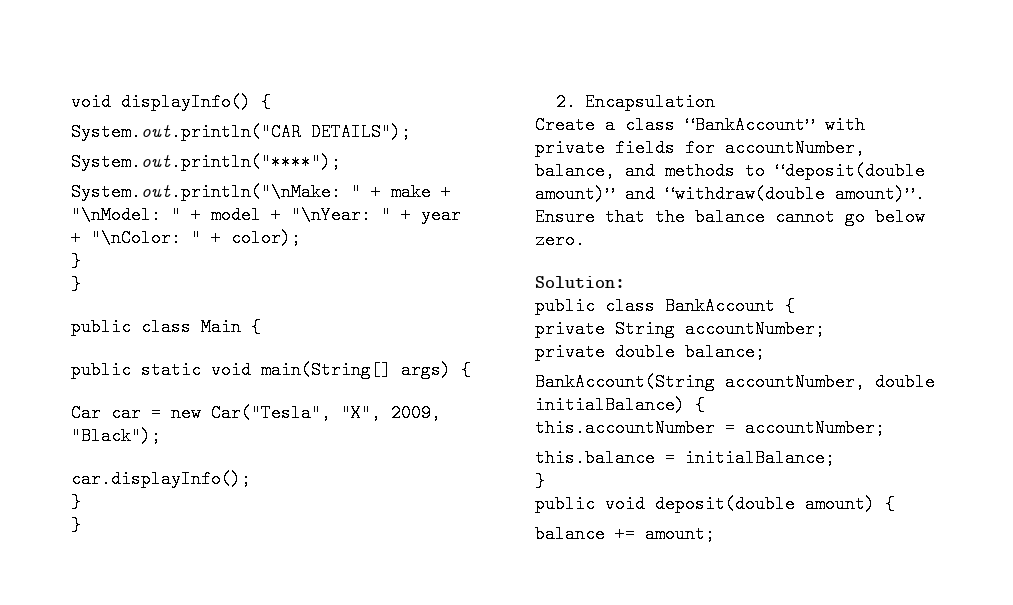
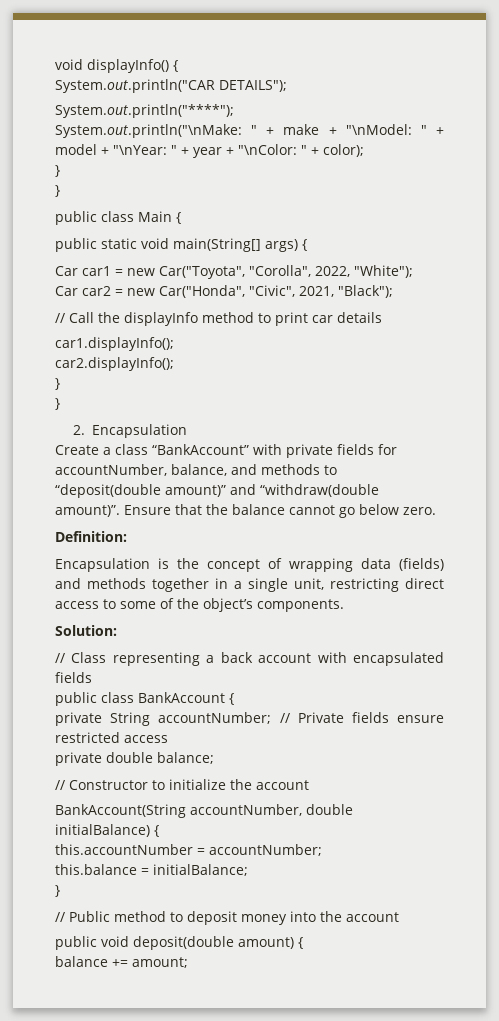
- Car car = new Car("Tesla", "X", 2009, "Black");
- car.displayInfo();
+ Car car1 = new Car("Toyota", "Corolla", 2022, "White");
+ Car car2 = new Car("Honda", "Civic", 2021, "Black");
+ // Call the displayInfo method to print car details
+ car1.displayInfo();
+ car2.displayInfo();
+ Definition:
+ Encapsulation is the concept of wrapping data (fields) and methods together in a single unit, restricting direct access to some of the object’s components.
  Solution:
+ // Class representing a back account with encapsulated fields
- private String accountNumber;
+ private String accountNumber; // Private fields ensure restricted access
  private double balance;
+ // Constructor to initialize the account
+ // Public method to deposit money into the account

